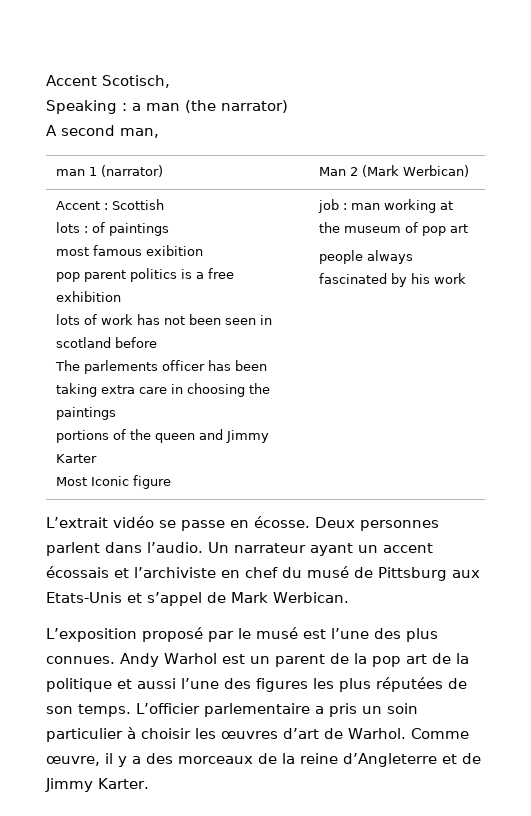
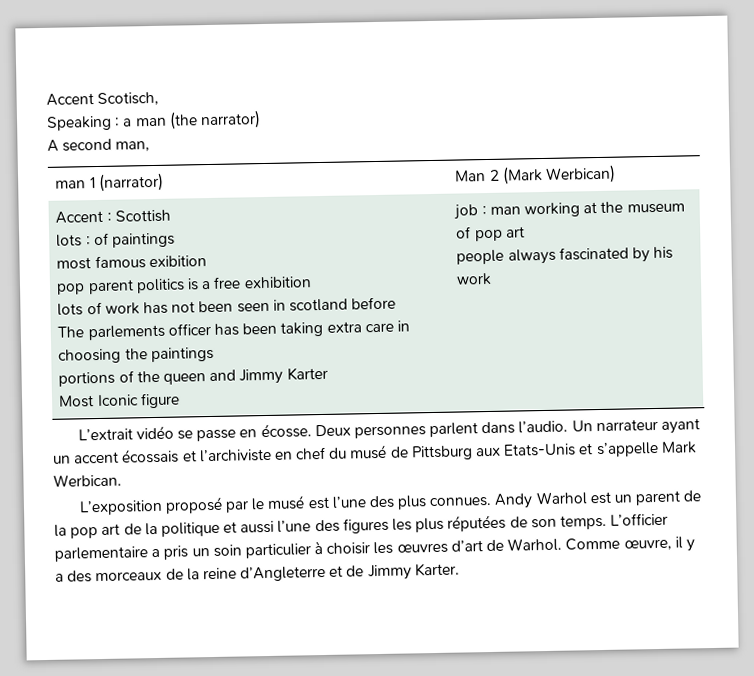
- Un narrateur ayant un accent écossais et l’archiviste en chef du musé de Pittsburg aux Etats-Unis et s’appel de Mark Werbican.
+ Un narrateur ayant un accent écossais et l’archiviste en chef du musé de Pittsburg aux Etats-Unis et s’appelle Mark Werbican.

